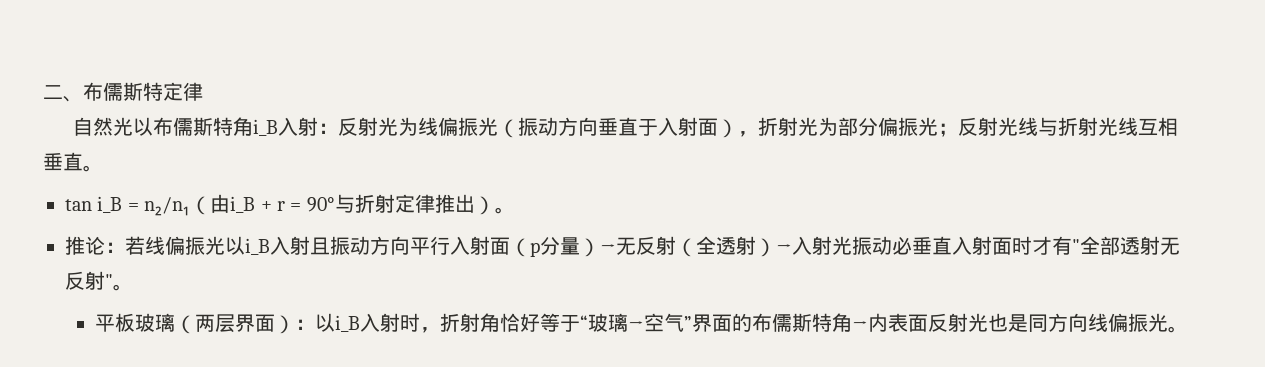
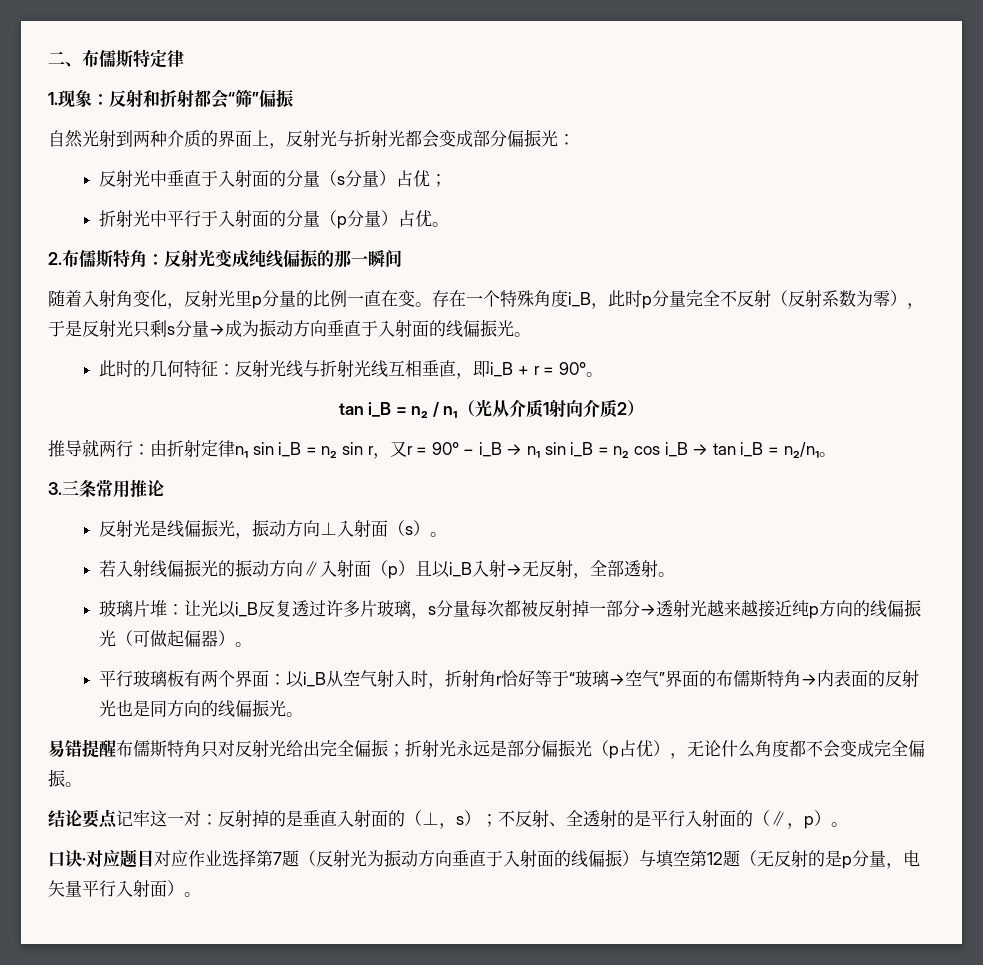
- 自然光以布儒斯特角i_B入射：反射光为线偏振光（振动方向垂直于入射面），折射光为部分偏振光；反射光线与折射光线互相垂直。
- tan i_B = n₂/n₁（由i_B + r = 90°与折射定律推出）。
- 推论：若线偏振光以i_B入射且振动方向平行入射面（p分量）→无反射（全透射）→入射光振动必垂直入射面时才有"全部透射无反射"。
- 平板玻璃（两层界面）：以i_B入射时，折射角恰好等于“玻璃→空气”界面的布儒斯特角→内表面反射光也是同方向线偏振光。
+ 1.现象：反射和折射都会“筛”偏振
+ 自然光射到两种介质的界面上，反射光与折射光都会变成部分偏振光：
+ 反射光中垂直于入射面的分量（s分量）占优；
+ 折射光中平行于入射面的分量（p分量）占优。
+ 2.布儒斯特角：反射光变成纯线偏振的那一瞬间
+ 随着入射角变化，反射光里p分量的比例一直在变。存在一个特殊角度i_B，此时p分量完全不反射（反射系数为零），于是反射光只剩s分量→成为振动方向垂直于入射面的线偏振光。
+ 此时的几何特征：反射光线与折射光线互相垂直，即i_B + r = 90°。
+ tan i_B = n₂ / n₁（光从介质1射向介质2）
+ 推导就两行：由折射定律n₁ sin i_B = n₂ sin r，又r = 90° − i_B → n₁ sin i_B = n₂ cos i_B → tan i_B = n₂/n₁。
+ 3.三条常用推论
+ 反射光是线偏振光，振动方向⊥入射面（s）。
+ 若入射线偏振光的振动方向∥入射面（p）且以i_B入射→无反射，全部透射。
+ 玻璃片堆：让光以i_B反复透过许多片玻璃，s分量每次都被反射掉一部分→透射光越来越接近纯p方向的线偏振光（可做起偏器）。
+ 平行玻璃板有两个界面：以i_B从空气射入时，折射角r恰好等于“玻璃→空气”界面的布儒斯特角→内表面的反射光也是同方向的线偏振光。
+ 易错提醒布儒斯特角只对反射光给出完全偏振；折射光永远是部分偏振光（p占优），无论什么角度都不会变成完全偏振。
+ 结论要点记牢这一对：反射掉的是垂直入射面的（⊥，s）；不反射、全透射的是平行入射面的（∥，p）。
+ 口诀·对应题目对应作业选择第7题（反射光为振动方向垂直于入射面的线偏振）与填空第12题（无反射的是p分量，电矢量平行入射面）。

